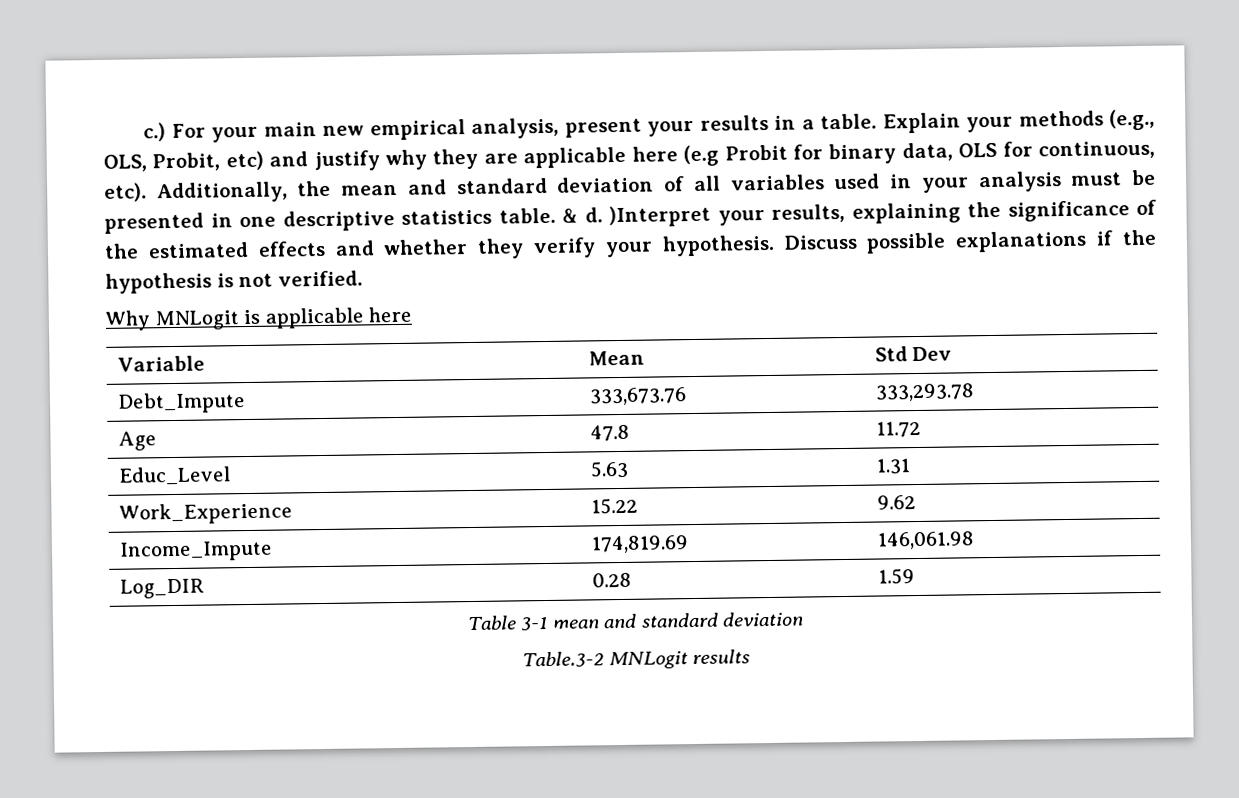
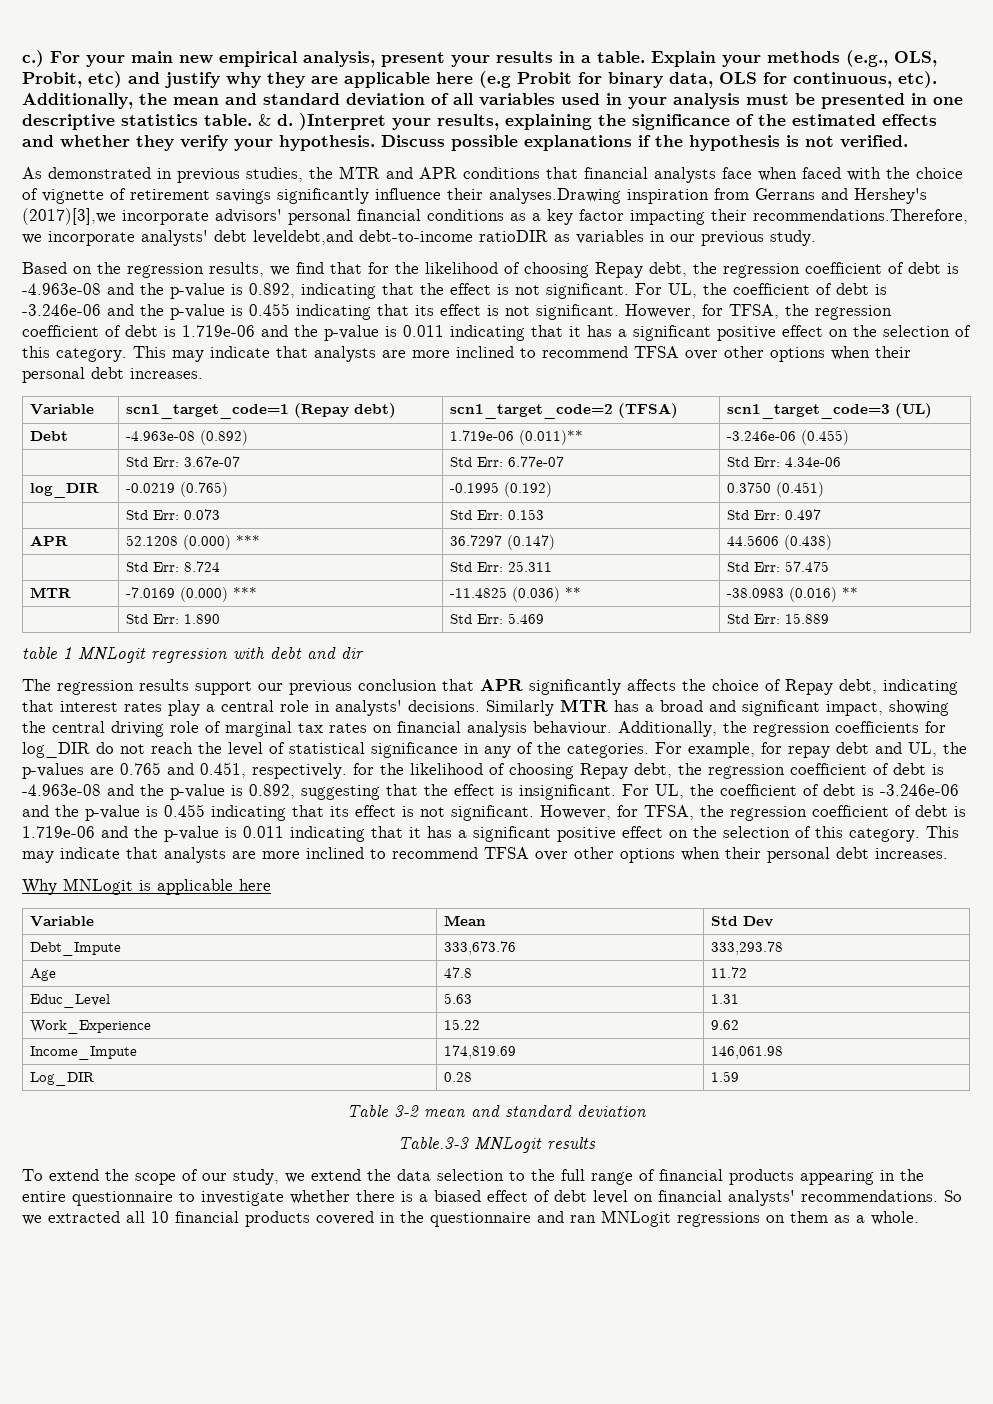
+ As demonstrated in previous studies, the MTR and APR conditions that financial analysts face when faced with the choice of vignette of retirement savings significantly influence their analyses.Drawing inspiration from Gerrans and Hershey's (2017)[3],we incorporate advisors' personal financial conditions as a key factor impacting their recommendations.Therefore, we incorporate analysts' debt leveldebt,and debt-to-income ratioDIR as variables in our previous study.
+ Based on the regression results, we find that for the likelihood of choosing Repay debt, the regression coefficient of debt is -4.963e-08 and the p-value is 0.892, indicating that the effect is not significant. For UL, the coefficient of debt is -3.246e-06 and the p-value is 0.455 indicating that its effect is not significant. However, for TFSA, the regression coefficient of debt is 1.719e-06 and the p-value is 0.011 indicating that it has a significant positive effect on the selection of this category. This may indicate that analysts are more inclined to recommend TFSA over other options when their personal debt increases.
+ Variable | scn1_target_code=1 (Repay debt) | scn1_target_code=2 (TFSA) | scn1_target_code=3 (UL)
+ Debt | -4.963e-08 (0.892) | 1.719e-06 (0.011)** | -3.246e-06 (0.455)
+ | Std Err: 3.67e-07 | Std Err: 6.77e-07 | Std Err: 4.34e-06
+ log_DIR | -0.0219 (0.765) | -0.1995 (0.192) | 0.3750 (0.451)
+ | Std Err: 0.073 | Std Err: 0.153 | Std Err: 0.497
+ APR | 52.1208 (0.000) *** | 36.7297 (0.147) | 44.5606 (0.438)
+ | Std Err: 8.724 | Std Err: 25.311 | Std Err: 57.475
+ MTR | -7.0169 (0.000) *** | -11.4825 (0.036) ** | -38.0983 (0.016) **
+ | Std Err: 1.890 | Std Err: 5.469 | Std Err: 15.889
+ table 1 MNLogit regression with debt and dir
+ The regression results support our previous conclusion that APR significantly affects the choice of Repay debt, indicating that interest rates play a central role in analysts' decisions. Similarly MTR has a broad and significant impact, showing the central driving role of marginal tax rates on financial analysis behaviour. Additionally, the regression coefficients for log_DIR do not reach the level of statistical significance in any of the categories. For example, for repay debt and UL, the p-values are 0.765 and 0.451, respectively. for the likelihood of choosing Repay debt, the regression coefficient of debt is -4.963e-08 and the p-value is 0.892, suggesting that the effect is insignificant. For UL, the coefficient of debt is -3.246e-06 and the p-value is 0.455 indicating that its effect is not significant. However, for TFSA, the regression coefficient of debt is 1.719e-06 and the p-value is 0.011 indicating that it has a significant positive effect on the selection of this category. This may indicate that analysts are more inclined to recommend TFSA over other options when their personal debt increases.
- Table 3-1 mean and standard deviation
+ Table 3-2 mean and standard deviation
- Table.3-2 MNLogit results
+ Table.3-3 MNLogit results
+ To extend the scope of our study, we extend the data selection to the full range of financial products appearing in the entire questionnaire to investigate whether there is a biased effect of debt level on financial analysts' recommendations. So we extracted all 10 financial products covered in the questionnaire and ran MNLogit regressions on them as a whole.

